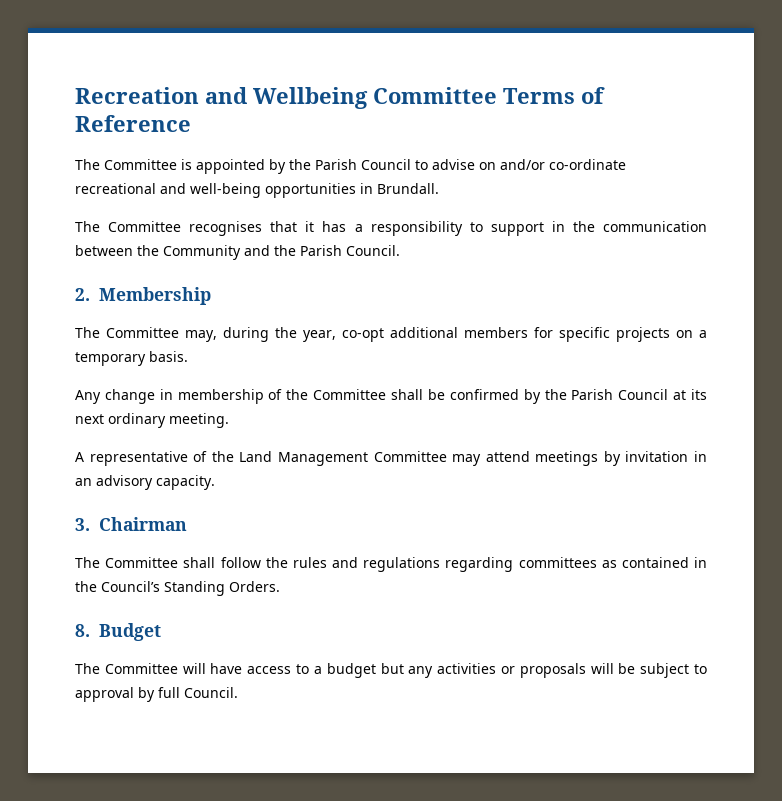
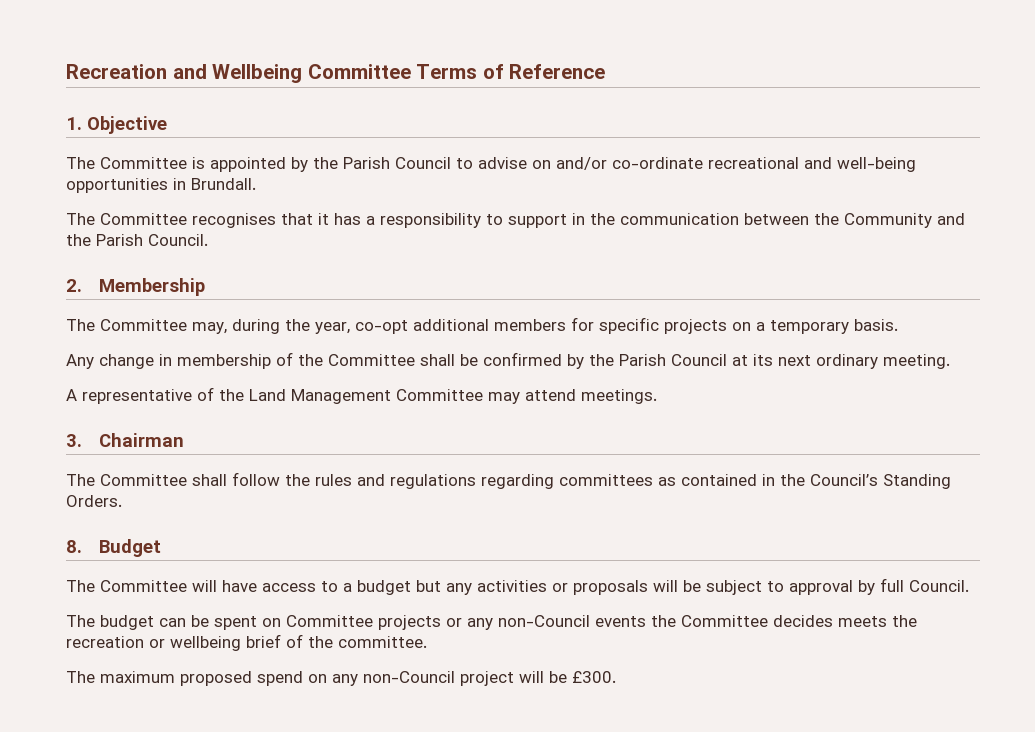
+ 1. Objective
- A representative of the Land Management Committee may attend meetings by invitation in an advisory capacity.
+ A representative of the Land Management Committee may attend meetings.
+ The budget can be spent on Committee projects or any non-Council events the Committee decides meets the recreation or wellbeing brief of the committee.
+ The maximum proposed spend on any non-Council project will be £300.

